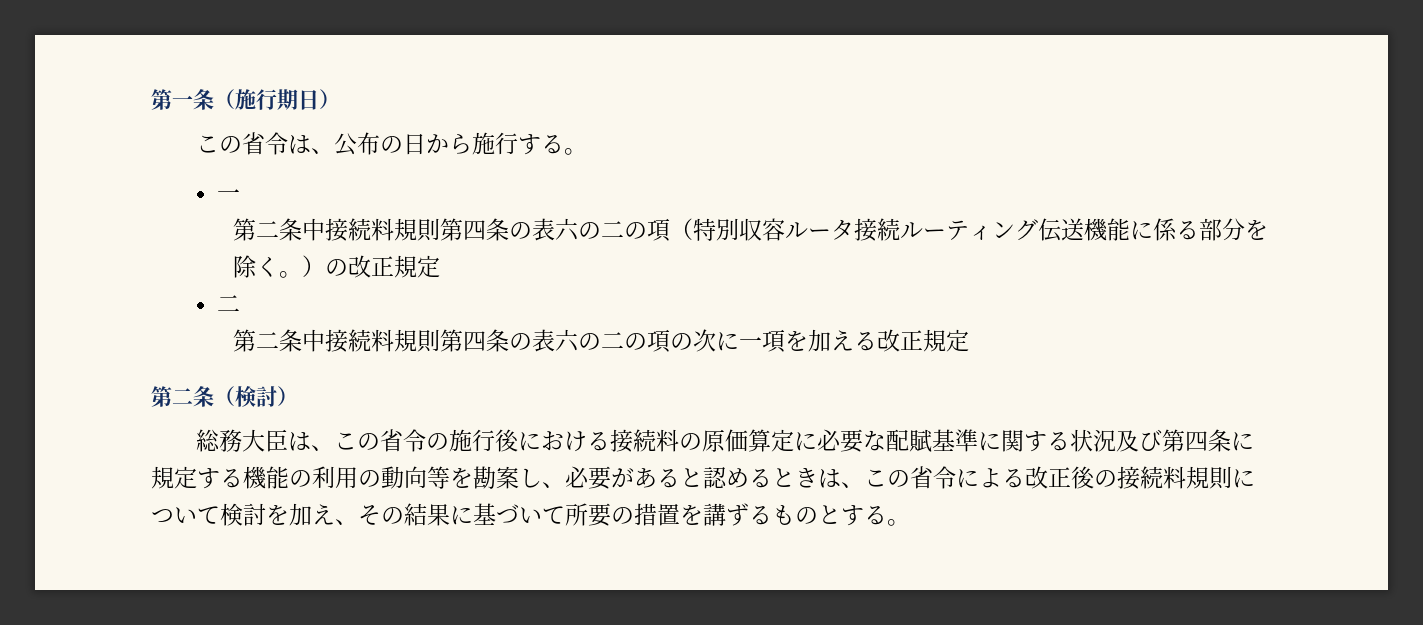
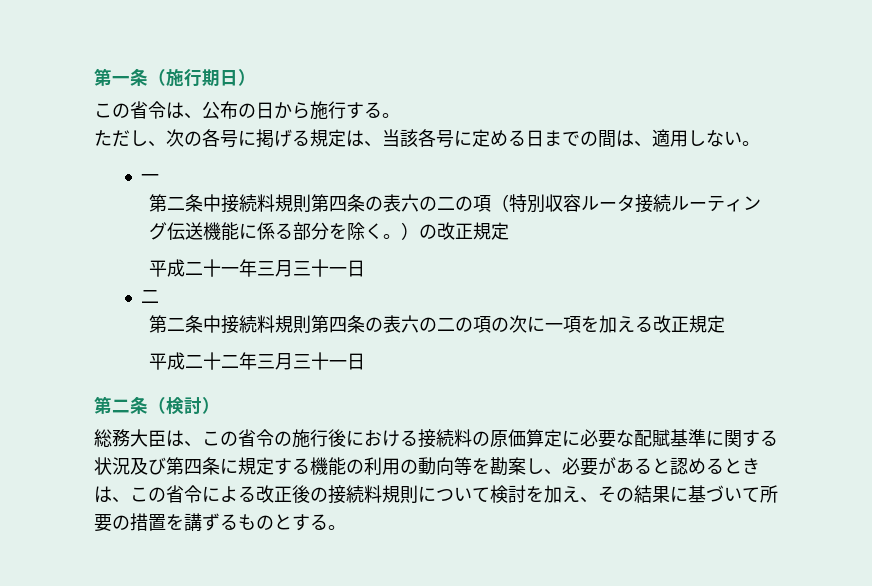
+ ただし、次の各号に掲げる規定は、当該各号に定める日までの間は、適用しない。
+ 平成二十一年三月三十一日
+ 平成二十二年三月三十一日

